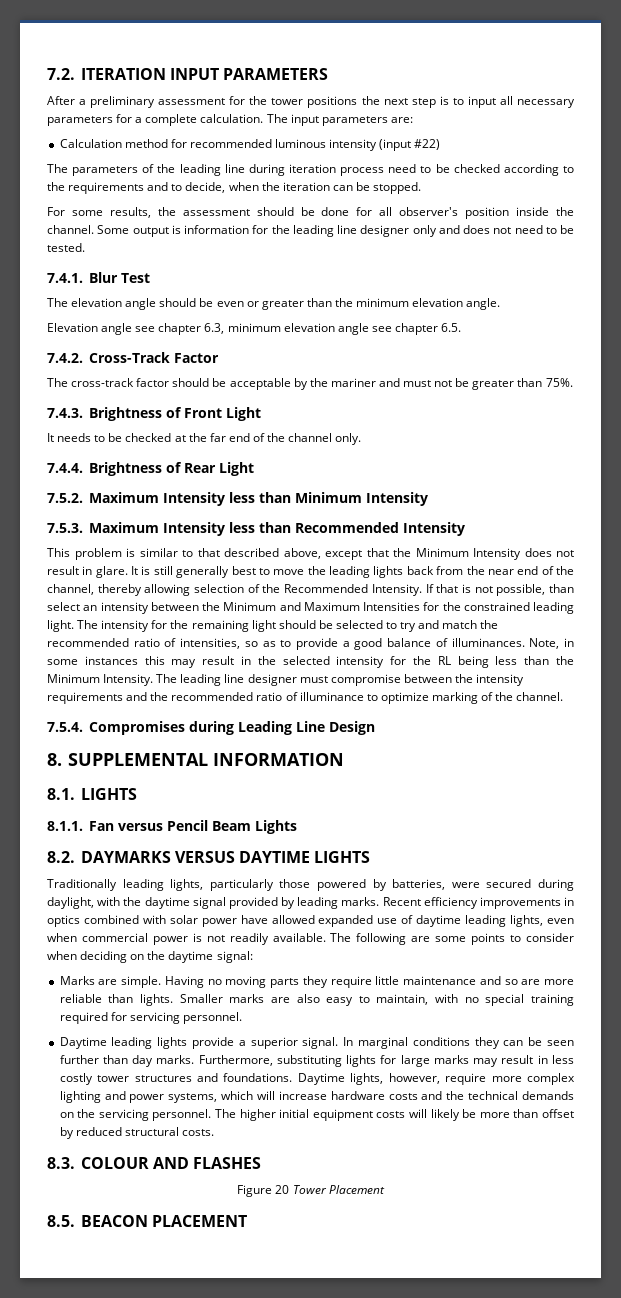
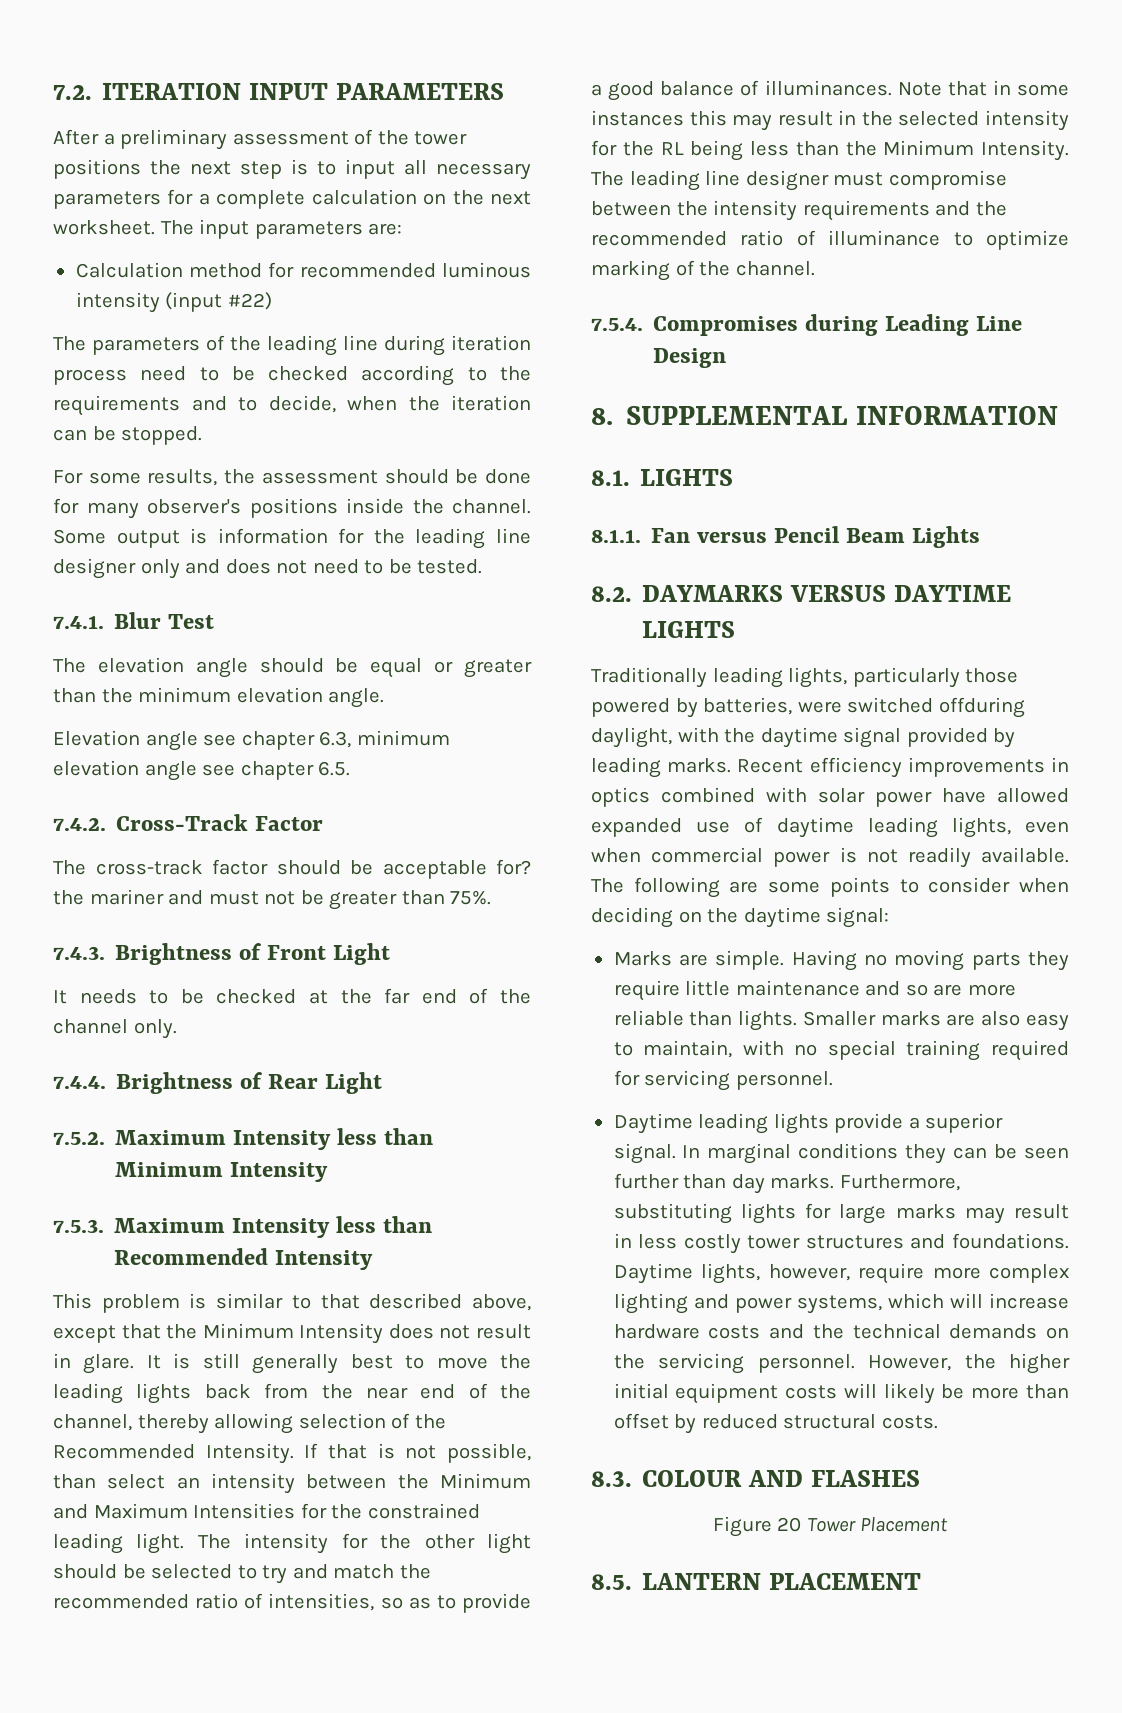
- After a preliminary assessment for the tower positions the next step is to input all necessary parameters for a complete calculation.
+ After a preliminary assessment of the tower positions the next step is to input all necessary parameters for a complete calculation on the next worksheet.
- For some results, the assessment should be done for all observer's position inside the channel.
+ For some results, the assessment should be done for many observer's positions inside the channel.
- The elevation angle should be even or greater than the minimum elevation angle.
+ The elevation angle should be equal or greater than the minimum elevation angle.
- The cross-track factor should be acceptable by the mariner and must not be greater than 75%.
+ The cross-track factor should be acceptable for? the mariner and must not be greater than 75%.
- The intensity for the remaining light should be selected to try and match the recommended ratio of intensities, so as to provide a good balance of illuminances.
+ The intensity for the other light should be selected to try and match the recommended ratio of intensities, so as to provide a good balance of illuminances.
- Note, in some instances this may result in the selected intensity for the RL being less than the Minimum Intensity.
+ Note that in some instances this may result in the selected intensity for the RL being less than the Minimum Intensity.
- Traditionally leading lights, particularly those powered by batteries, were secured during daylight, with the daytime signal provided by leading marks.
+ Traditionally leading lights, particularly those powered by batteries, were switched offduring daylight, with the daytime signal provided by leading marks.
- The higher initial equipment costs will likely be more than offset by reduced structural costs.
+ However, the higher initial equipment costs will likely be more than offset by reduced structural costs.
- 8.5. BEACON PLACEMENT
+ 8.5. LANTERN PLACEMENT

